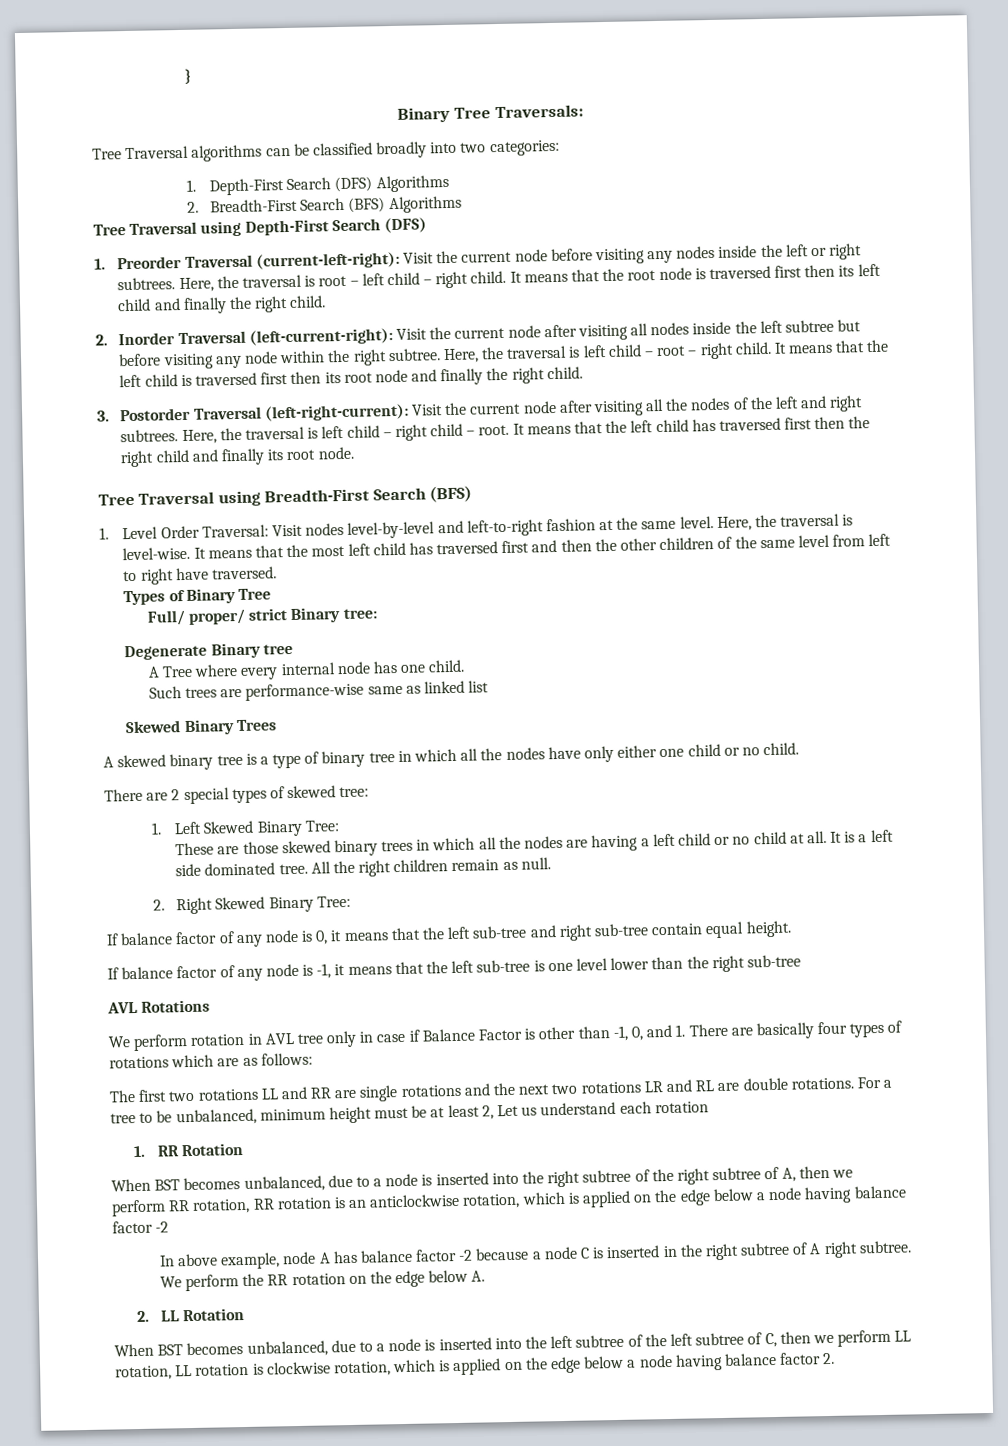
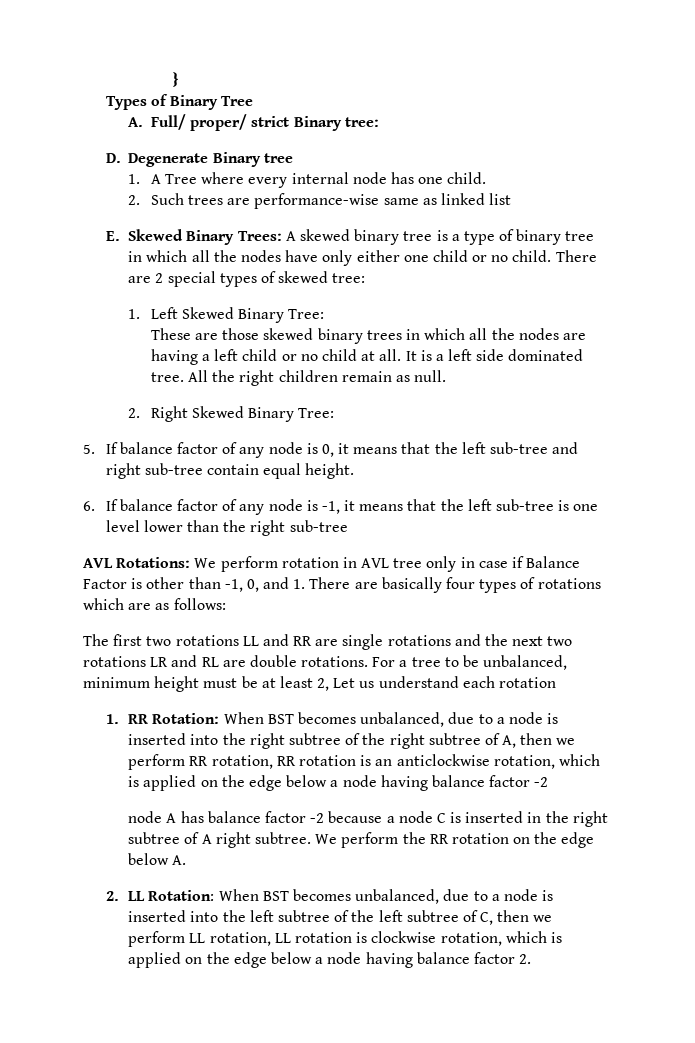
- Binary Tree Traversals:
- Tree Traversal algorithms can be classified broadly into two categories:
- 1. Depth-First Search (DFS) Algorithms
- 2. Breadth-First Search (BFS) Algorithms
- Tree Traversal using Depth-First Search (DFS)
- 1. Preorder Traversal (current-left-right): Visit the current node before visiting any nodes inside the left or right subtrees. Here, the traversal is root – left child – right child. It means that the root node is traversed first then its left child and finally the right child.
- 2. Inorder Traversal (left-current-right): Visit the current node after visiting all nodes inside the left subtree but before visiting any node within the right subtree. Here, the traversal is left child – root – right child. It means that the left child is traversed first then its root node and finally the right child.
- 3. Postorder Traversal (left-right-current): Visit the current node after visiting all the nodes of the left and right subtrees. Here, the traversal is left child – right child – root. It means that the left child has traversed first then the right child and finally its root node.
- Tree Traversal using Breadth-First Search (BFS)
- 1. Level Order Traversal: Visit nodes level-by-level and left-to-right fashion at the same level. Here, the traversal is level-wise. It means that the most left child has traversed first and then the other children of the same level from left to right have traversed.
- Full/ proper/ strict Binary tree:
+ A. Full/ proper/ strict Binary tree:
- Degenerate Binary tree
+ D. Degenerate Binary tree
- A Tree where every internal node has one child.
+ 1. A Tree where every internal node has one child.
- Such trees are performance-wise same as linked list
+ 2. Such trees are performance-wise same as linked list
- Skewed Binary Trees
- A skewed binary tree is a type of binary tree in which all the nodes have only either one child or no child.
- There are 2 special types of skewed tree:
+ E. Skewed Binary Trees: A skewed binary tree is a type of binary tree in which all the nodes have only either one child or no child. There are 2 special types of skewed tree:
- If balance factor of any node is 0, it means that the left sub-tree and right sub-tree contain equal height.
+ 5. If balance factor of any node is 0, it means that the left sub-tree and right sub-tree contain equal height.
- If balance factor of any node is -1, it means that the left sub-tree is one level lower than the right sub-tree
+ 6. If balance factor of any node is -1, it means that the left sub-tree is one level lower than the right sub-tree
- AVL Rotations
- We perform rotation in AVL tree only in case if Balance Factor is other than -1, 0, and 1. There are basically four types of rotations which are as follows:
+ AVL Rotations: We perform rotation in AVL tree only in case if Balance Factor is other than -1, 0, and 1. There are basically four types of rotations which are as follows:
- 1. RR Rotation
- When BST becomes unbalanced, due to a node is inserted into the right subtree of the right subtree of A, then we perform RR rotation, RR rotation is an anticlockwise rotation, which is applied on the edge below a node having balance factor -2
+ 1. RR Rotation: When BST becomes unbalanced, due to a node is inserted into the right subtree of the right subtree of A, then we perform RR rotation, RR rotation is an anticlockwise rotation, which is applied on the edge below a node having balance factor -2
- In above example, node A has balance factor -2 because a node C is inserted in the right subtree of A right subtree.
+ node A has balance factor -2 because a node C is inserted in the right subtree of A right subtree.
- 2. LL Rotation
- When BST becomes unbalanced, due to a node is inserted into the left subtree of the left subtree of C, then we perform LL rotation, LL rotation is clockwise rotation, which is applied on the edge below a node having balance factor 2.
+ 2. LL Rotation: When BST becomes unbalanced, due to a node is inserted into the left subtree of the left subtree of C, then we perform LL rotation, LL rotation is clockwise rotation, which is applied on the edge below a node having balance factor 2.

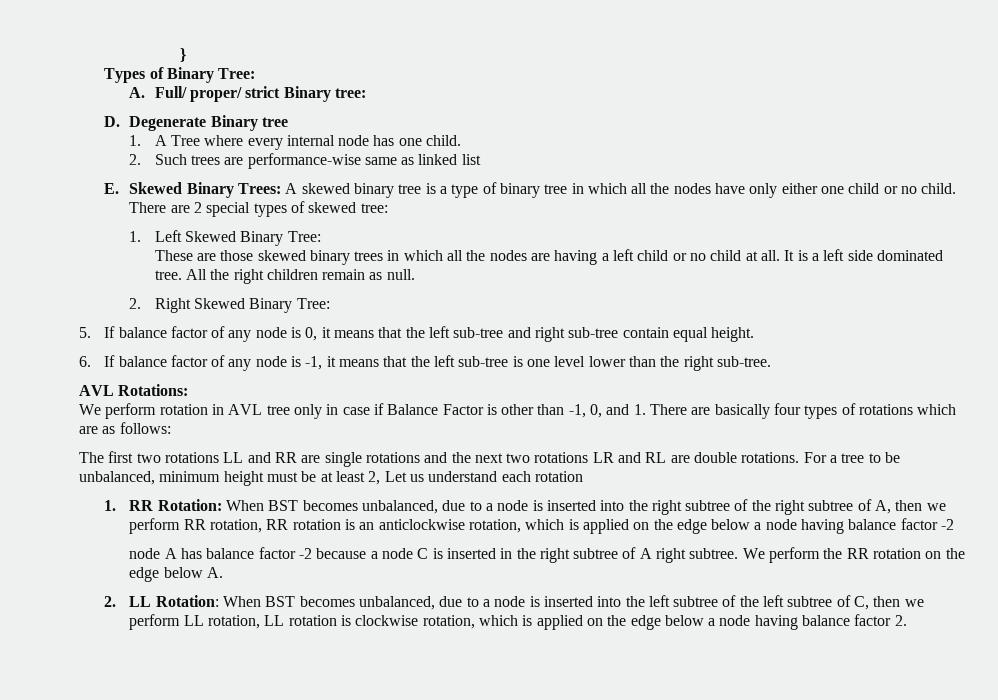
- Types of Binary Tree
+ Types of Binary Tree:
- 6. If balance factor of any node is -1, it means that the left sub-tree is one level lower than the right sub-tree
+ 6. If balance factor of any node is -1, it means that the left sub-tree is one level lower than the right sub-tree.
- AVL Rotations: We perform rotation in AVL tree only in case if Balance Factor is other than -1, 0, and 1. There are basically four types of rotations which are as follows:
+ AVL Rotations:
+ We perform rotation in AVL tree only in case if Balance Factor is other than -1, 0, and 1. There are basically four types of rotations which are as follows:

